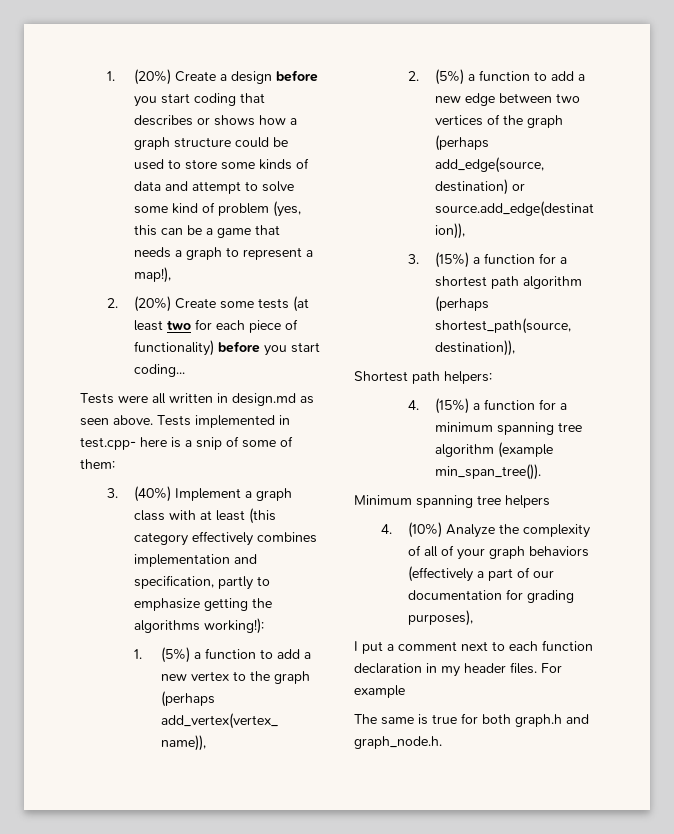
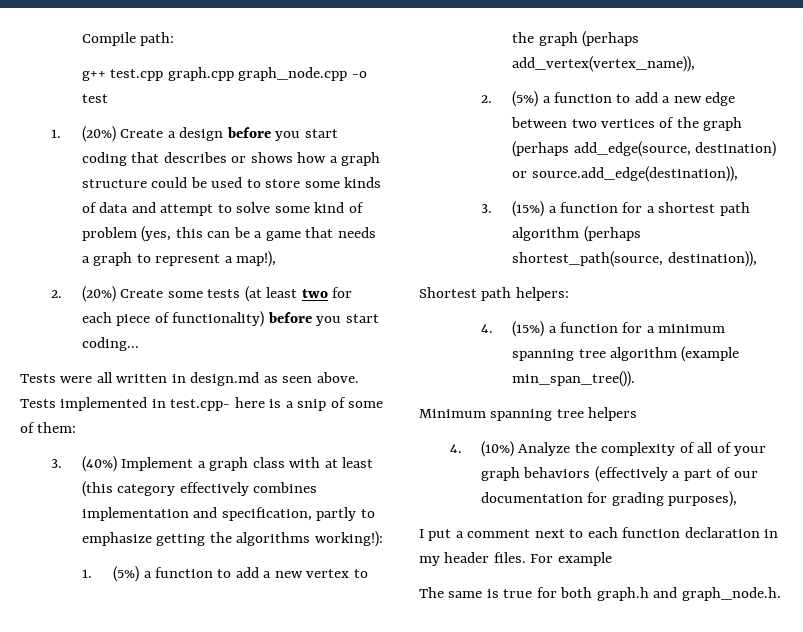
+ Compile path:
+ g++ test.cpp graph.cpp graph_node.cpp -o test

